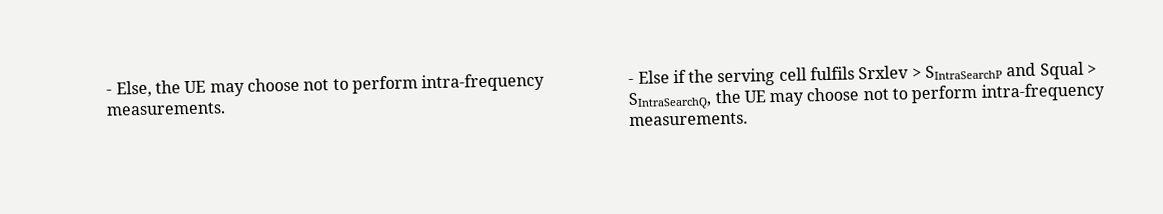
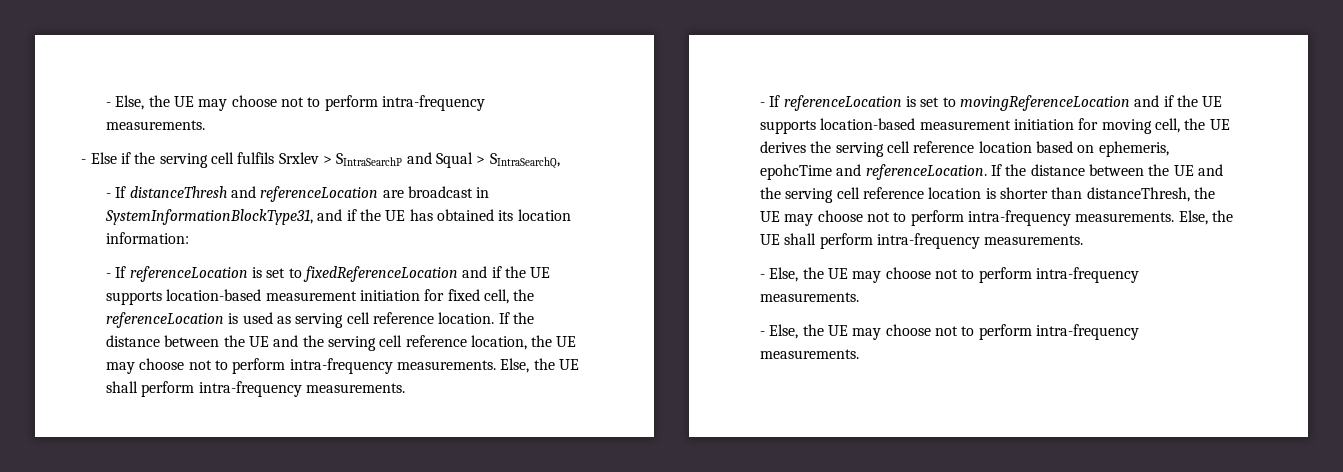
- - Else if the serving cell fulfils Srxlev > SIntraSearchP and Squal > SIntraSearchQ, the UE may choose not to perform intra-frequency measurements.
+ - Else if the serving cell fulfils Srxlev > SIntraSearchP and Squal > SIntraSearchQ,
+ - If distanceThresh and referenceLocation are broadcast in SystemInformationBlockType31, and if the UE has obtained its location information:
+ - If referenceLocation is set to fixedReferenceLocation and if the UE supports location-based measurement initiation for fixed cell, the referenceLocation is used as serving cell reference location. If the distance between the UE and the serving cell reference location, the UE may choose not to perform intra-frequency measurements. Else, the UE shall perform intra-frequency measurements.
+ - If referenceLocation is set to movingReferenceLocation and if the UE supports location-based measurement initiation for moving cell, the UE derives the serving cell reference location based on ephemeris, epohcTime and referenceLocation. If the distance between the UE and the serving cell reference location is shorter than distanceThresh, the UE may choose not to perform intra-frequency measurements. Else, the UE shall perform intra-frequency measurements.
+ - Else, the UE may choose not to perform intra-frequency measurements.
+ - Else, the UE may choose not to perform intra-frequency measurements.

